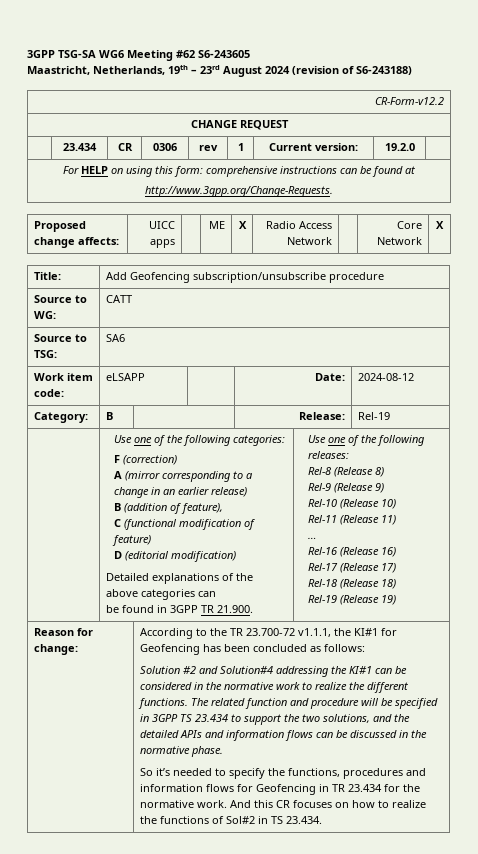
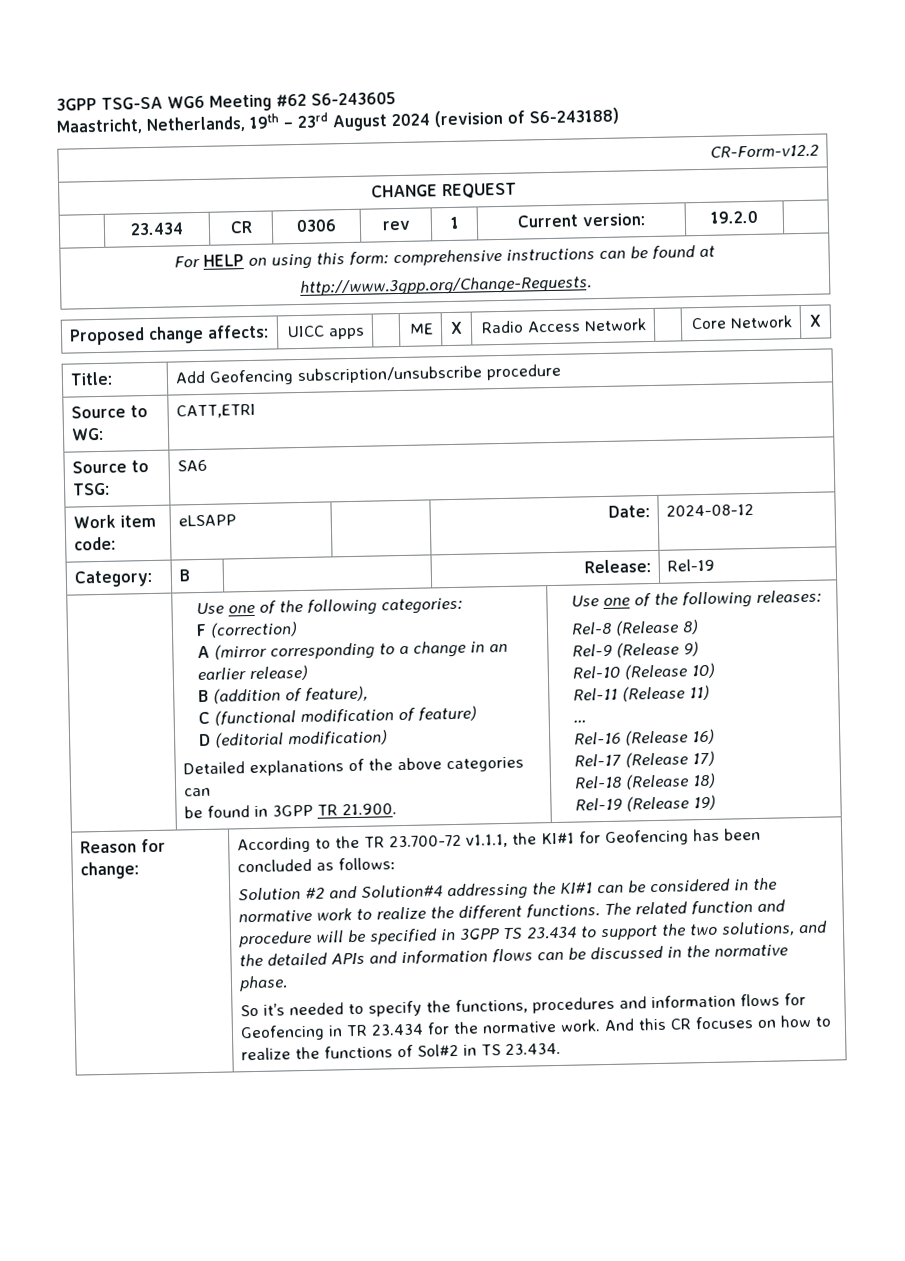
- Source to WG: | CATT
+ Source to WG: | CATT,ETRI

